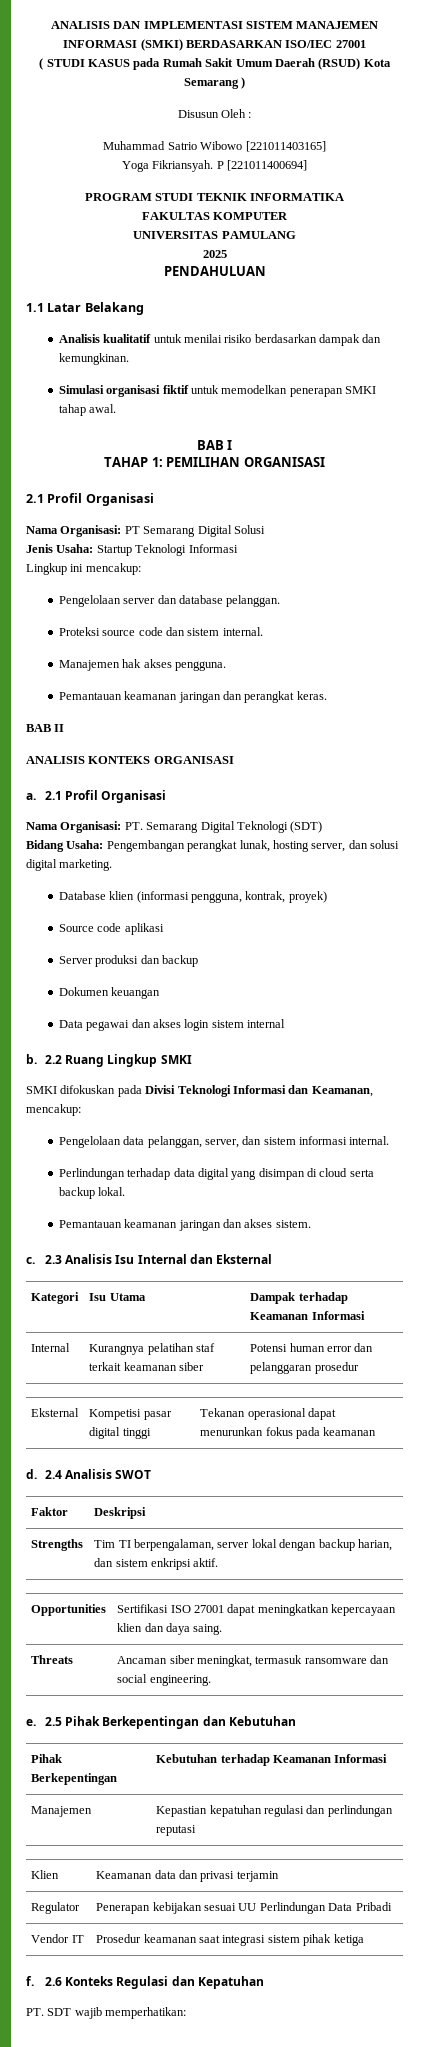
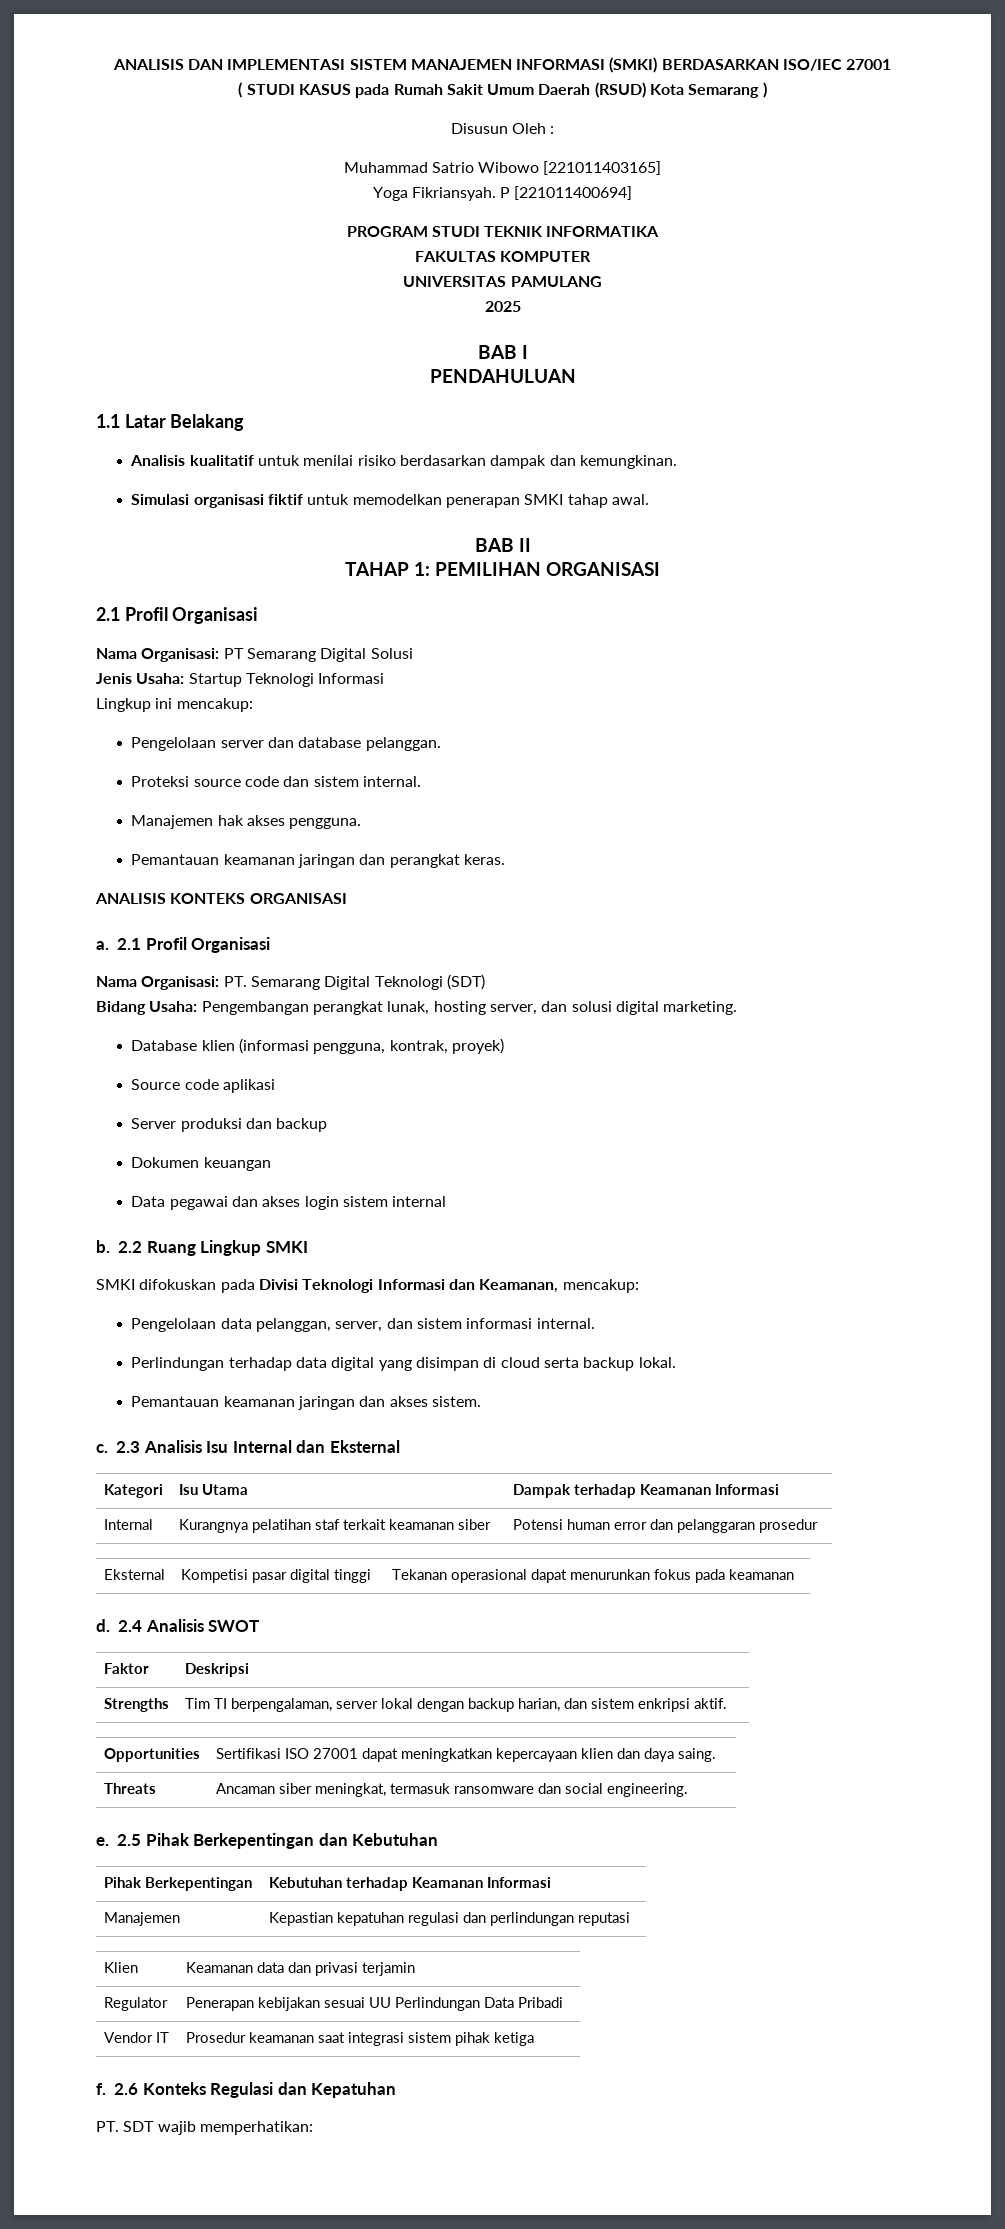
+ BAB I
- BAB I
+ BAB II
- BAB II

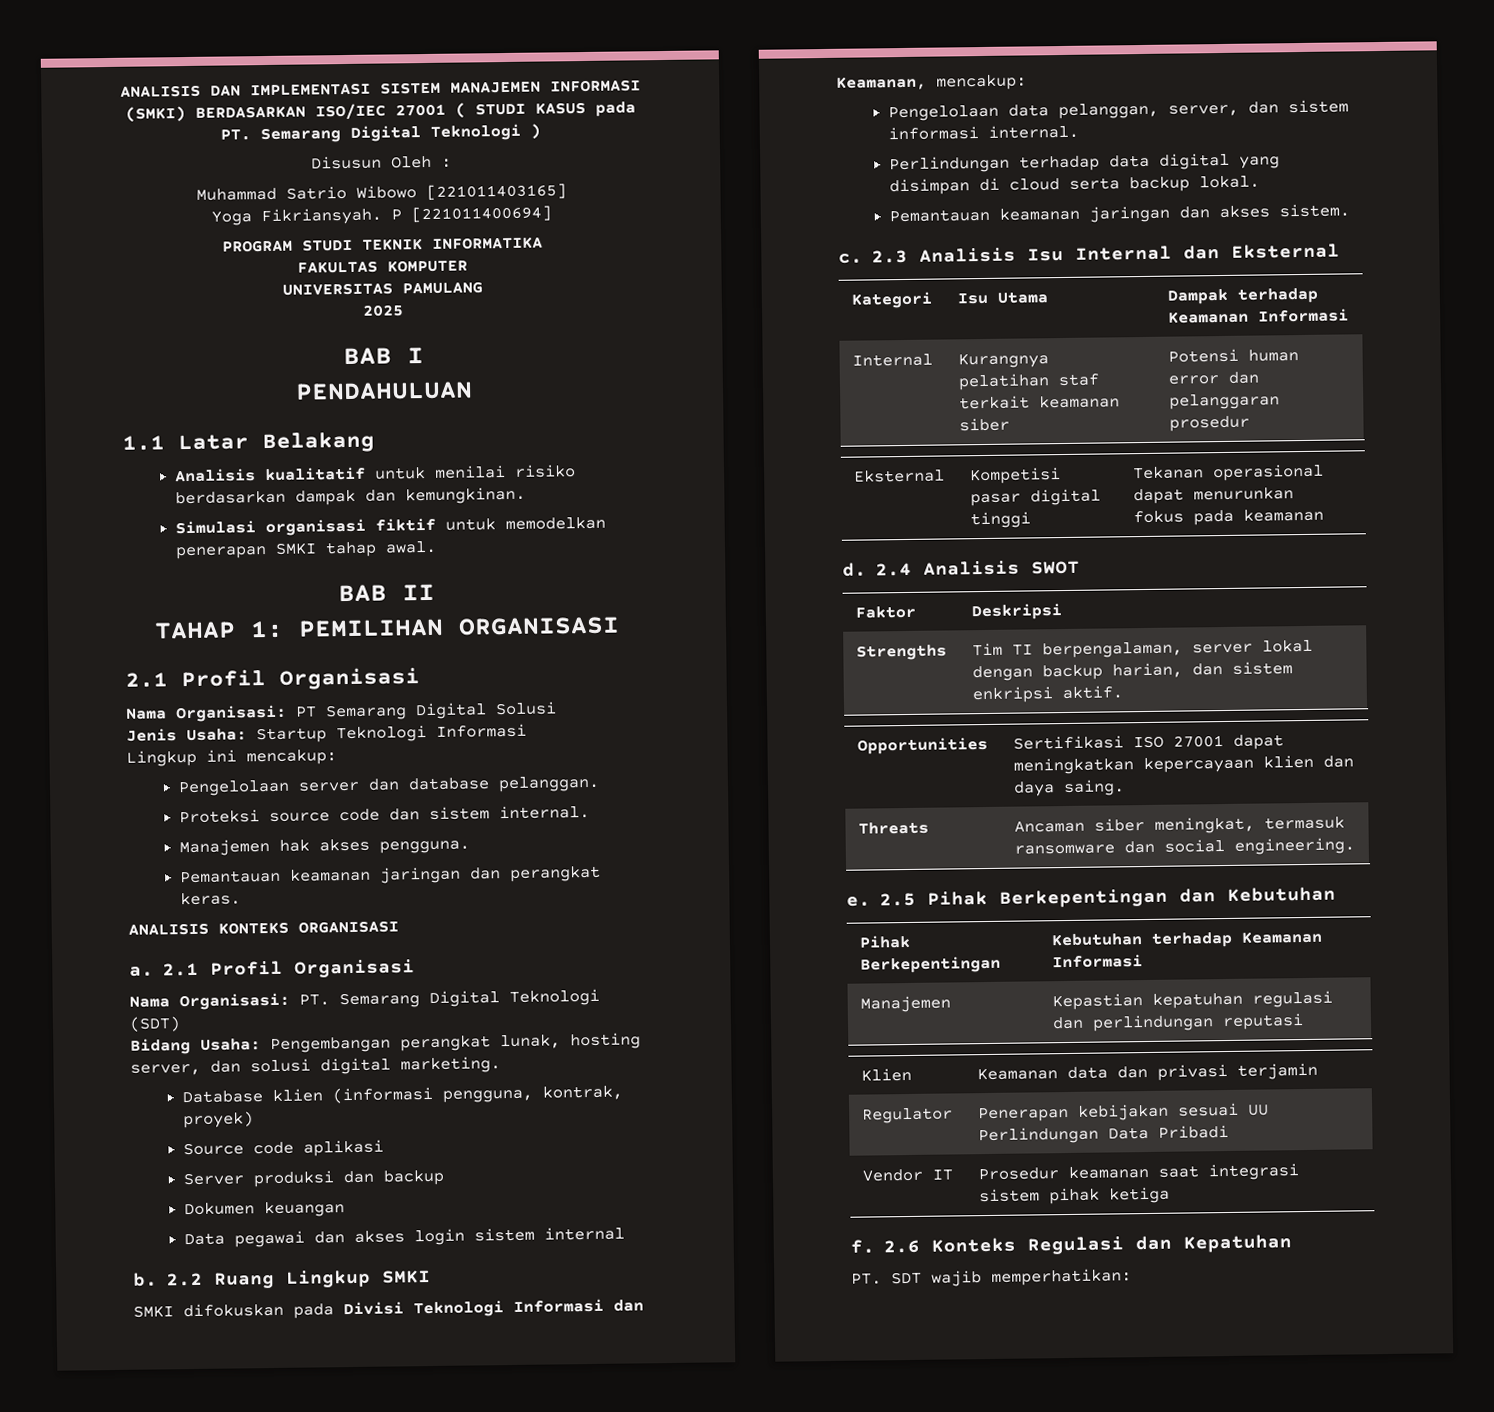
- ANALISIS DAN IMPLEMENTASI SISTEM MANAJEMEN INFORMASI (SMKI) BERDASARKAN ISO/IEC 27001
- ( STUDI KASUS pada Rumah Sakit Umum Daerah (RSUD) Kota Semarang )
+ ANALISIS DAN IMPLEMENTASI SISTEM MANAJEMEN INFORMASI (SMKI) BERDASARKAN ISO/IEC 27001 ( STUDI KASUS pada PT. Semarang Digital Teknologi )

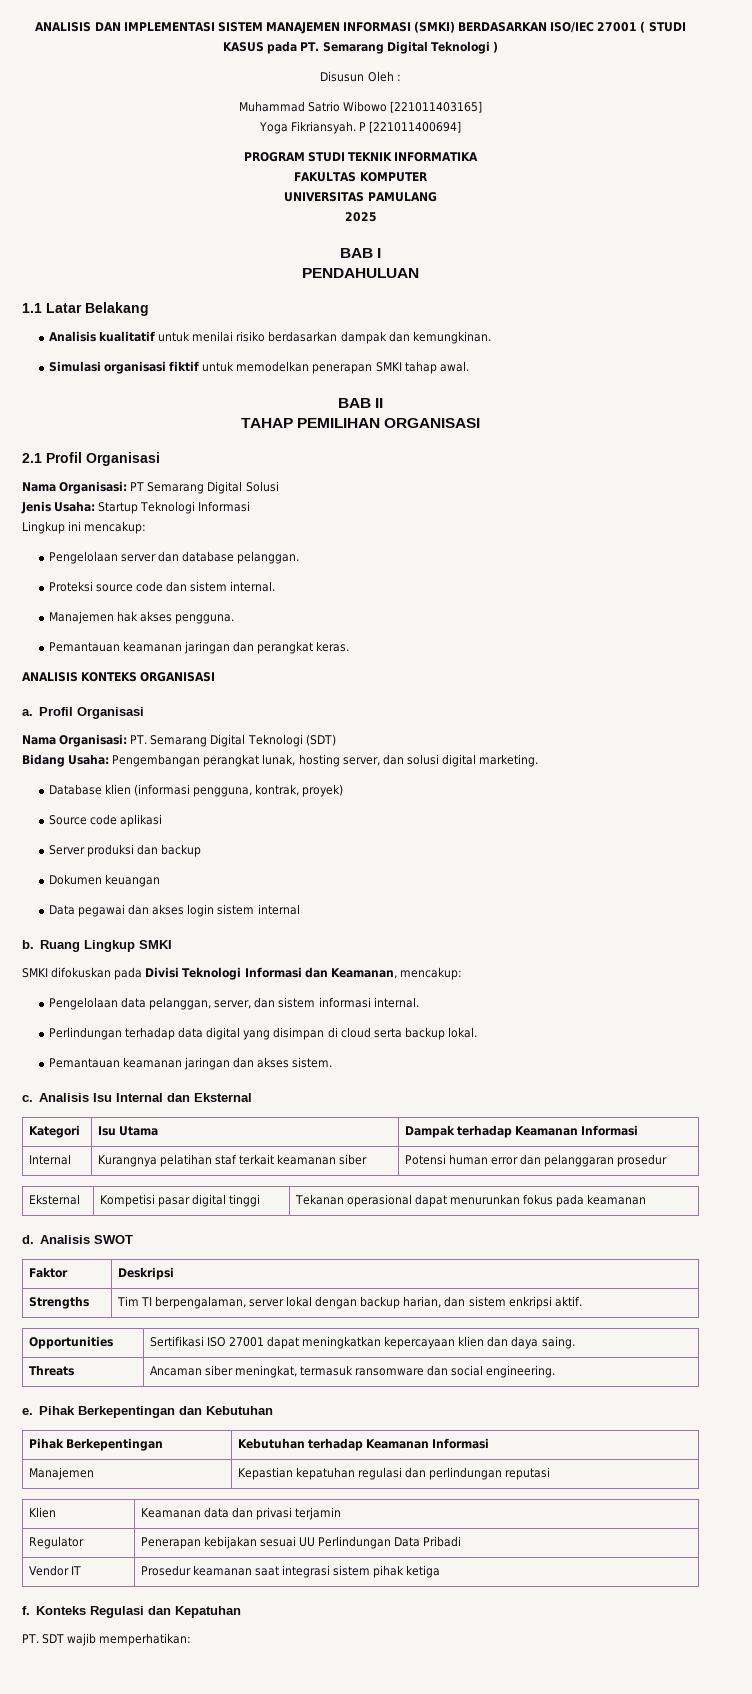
- TAHAP 1: PEMILIHAN ORGANISASI
+ TAHAP PEMILIHAN ORGANISASI
- a. 2.1 Profil Organisasi
+ a. Profil Organisasi
- 2.2 Ruang Lingkup SMKI
+ Ruang Lingkup SMKI
- 2.3 Analisis Isu Internal dan Eksternal
+ Analisis Isu Internal dan Eksternal
- 2.4 Analisis SWOT
+ Analisis SWOT
- 2.5 Pihak Berkepentingan dan Kebutuhan
+ Pihak Berkepentingan dan Kebutuhan
- 2.6 Konteks Regulasi dan Kepatuhan
+ Konteks Regulasi dan Kepatuhan

